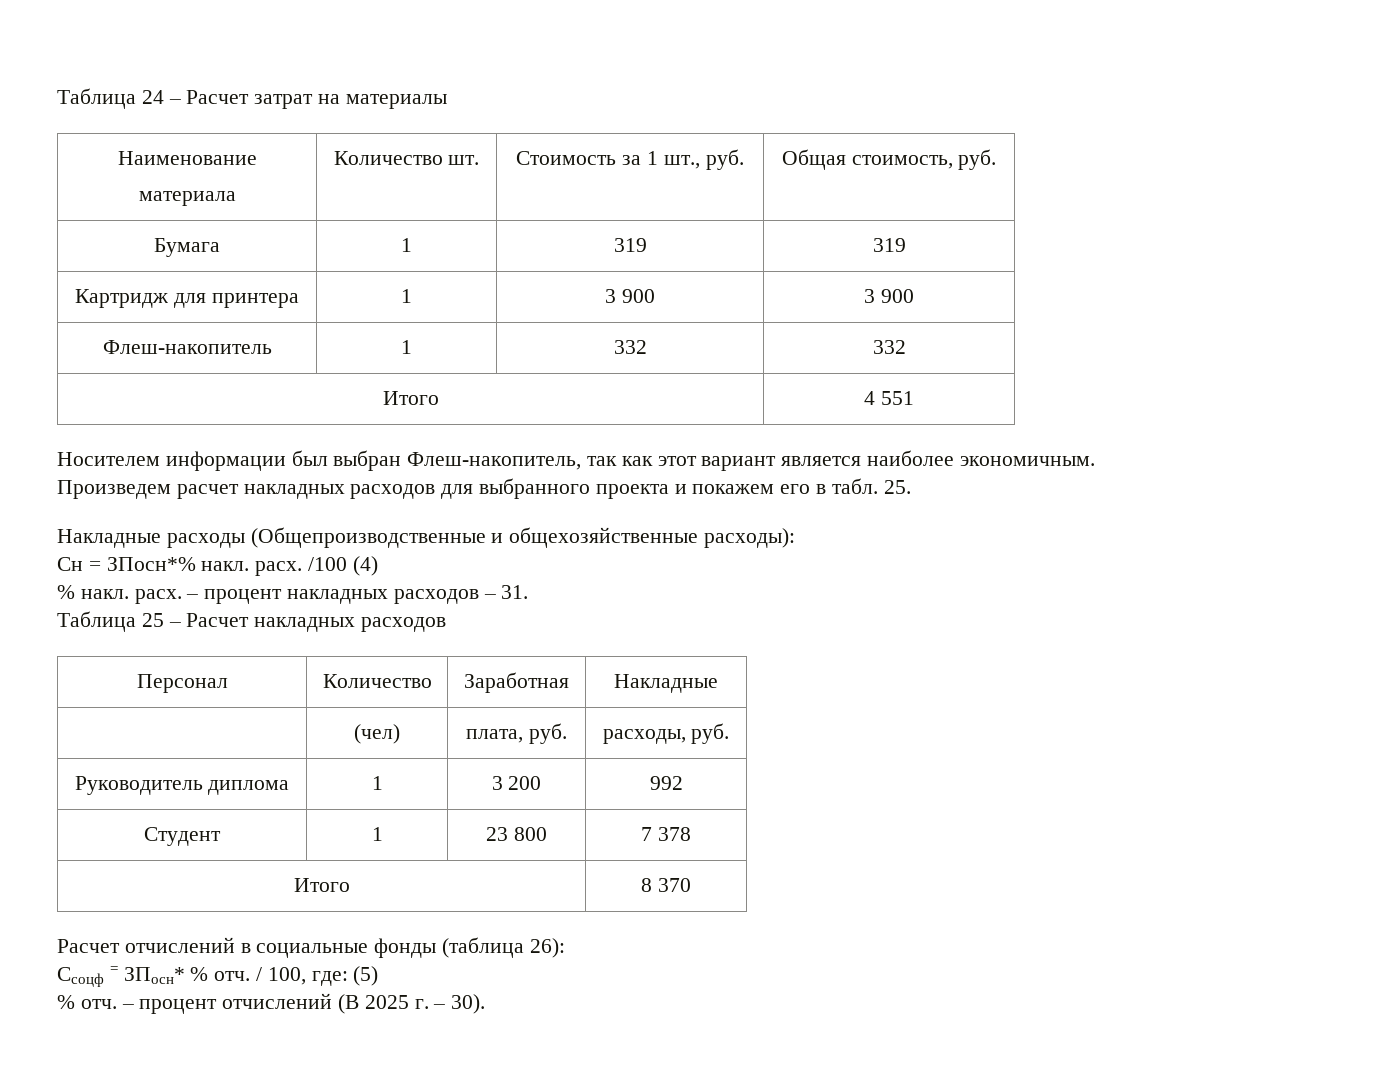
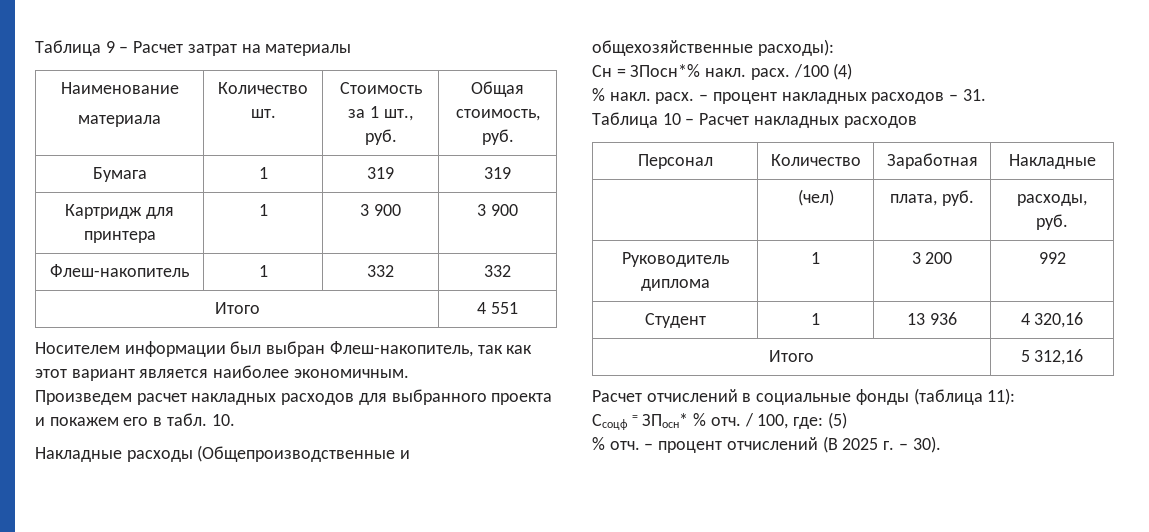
- Таблица 24 – Расчет затрат на материалы
+ Таблица 9 – Расчет затрат на материалы
- 25.
+ 10.
- Таблица 25 – Расчет накладных расходов
+ Таблица 10 – Расчет накладных расходов
- Студент | 1 | 23 800 | 7 378
- Итого | 8 370
+ Студент | 1 | 13 936 | 4 320,16
+ Итого | 5 312,16
- Расчет отчислений в социальные фонды (таблица 26):
+ Расчет отчислений в социальные фонды (таблица 11):

